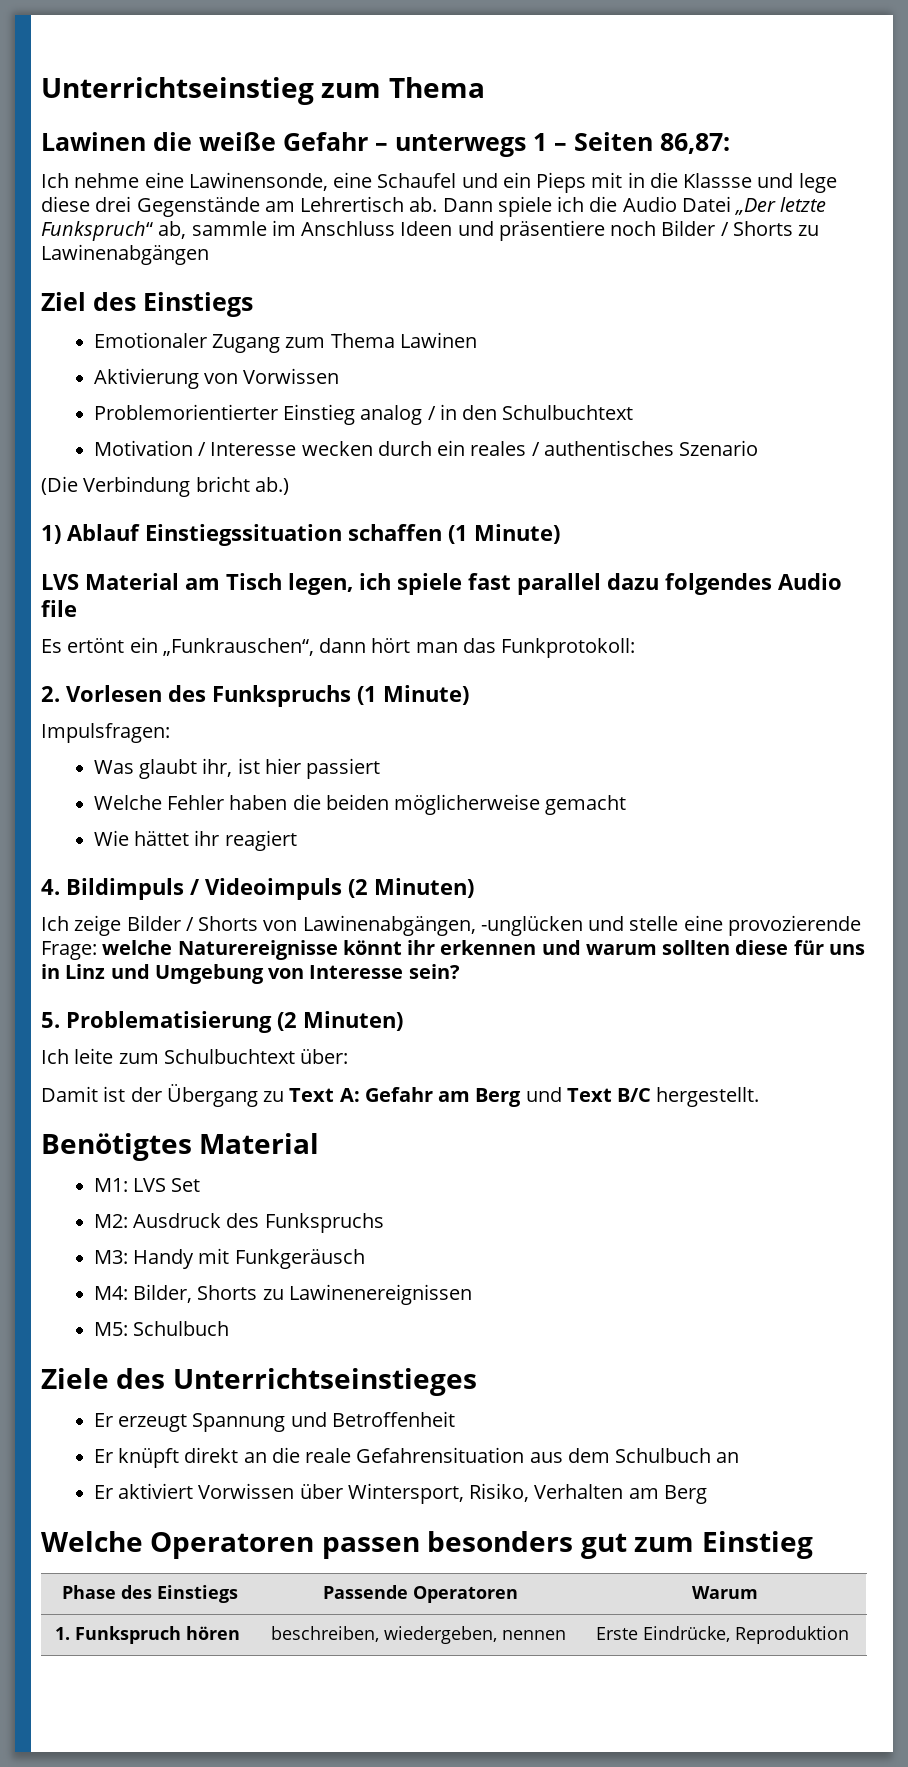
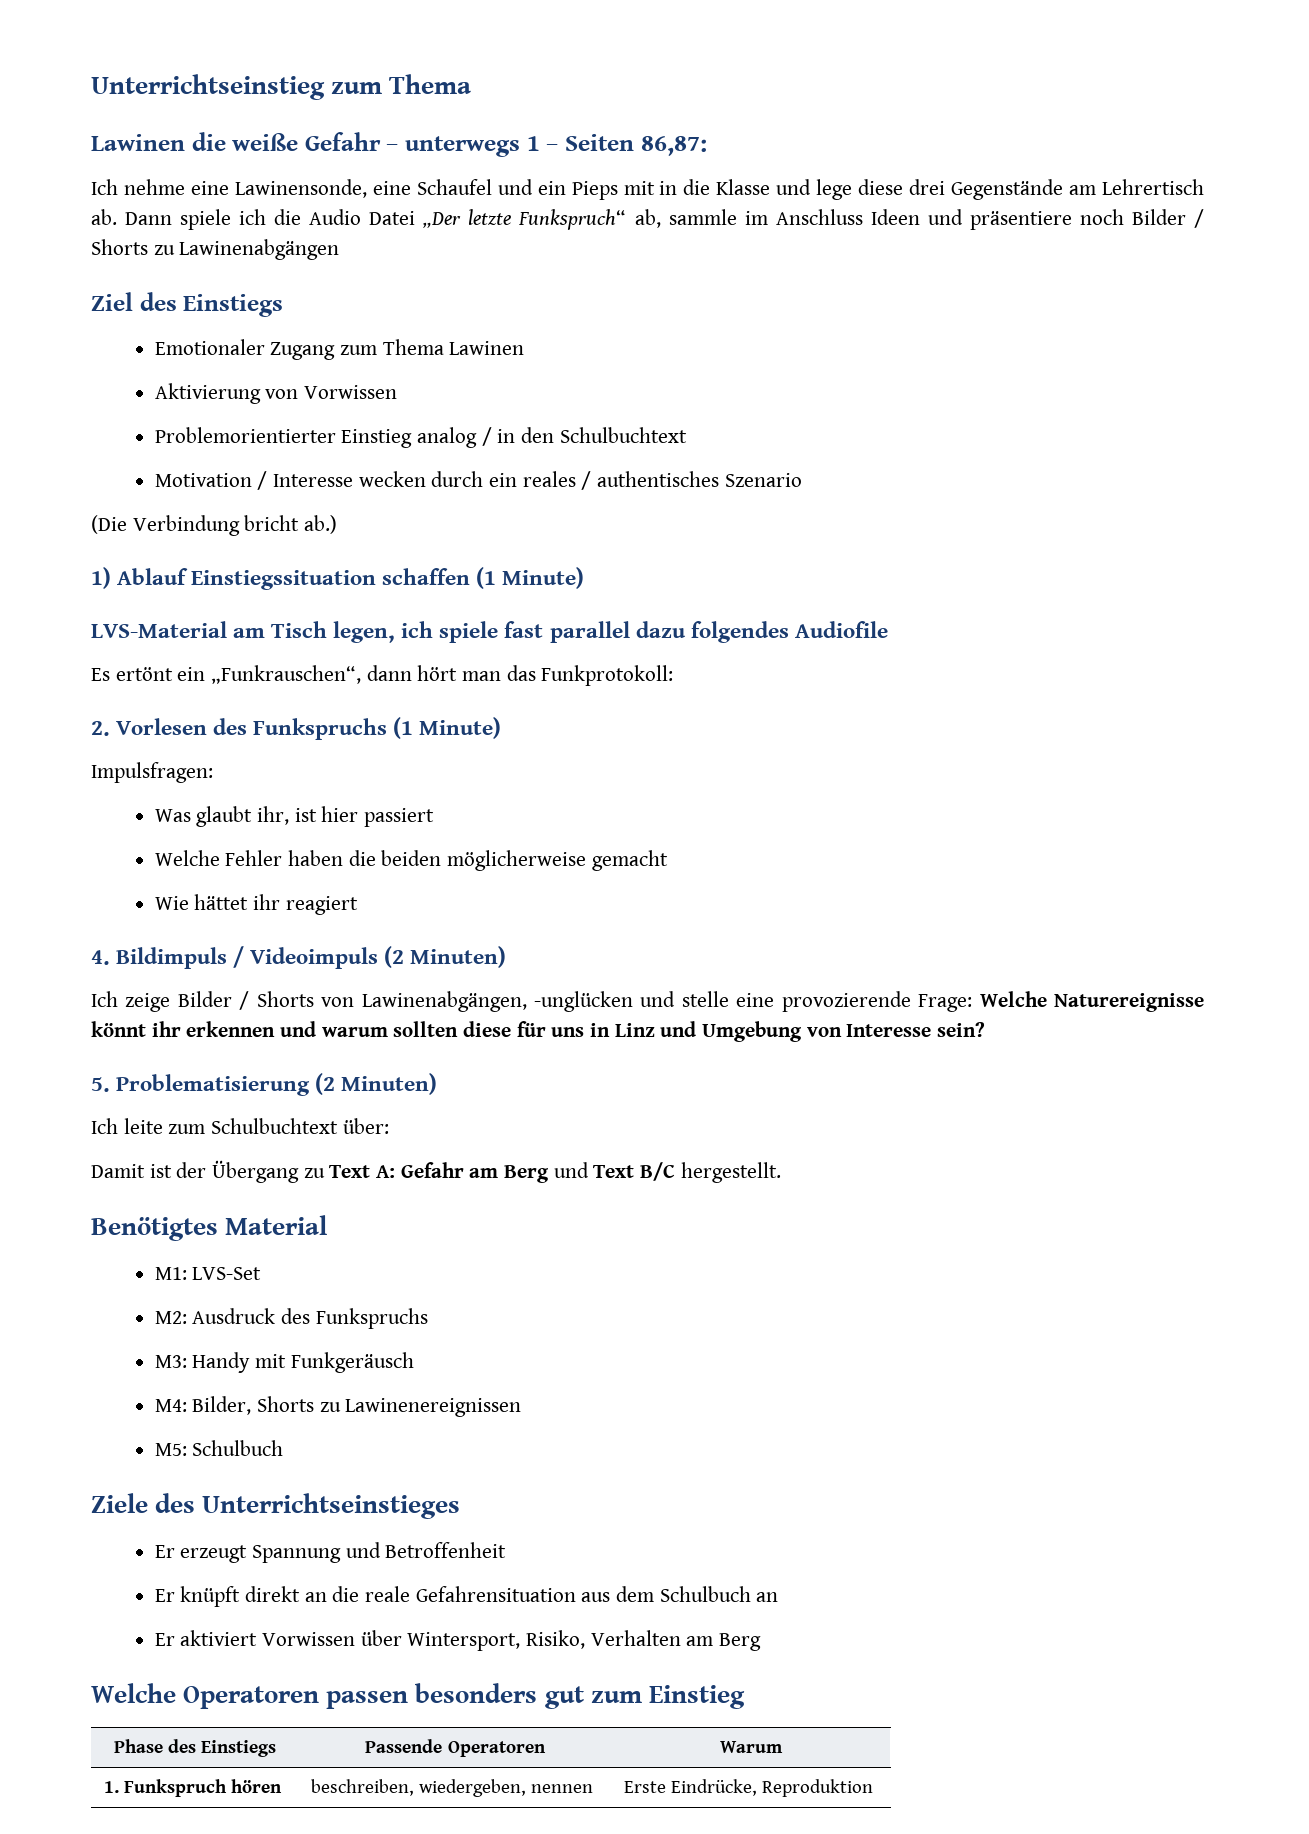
- Ich nehme eine Lawinensonde, eine Schaufel und ein Pieps mit in die Klassse und lege diese drei Gegenstände am Lehrertisch ab.
+ Ich nehme eine Lawinensonde, eine Schaufel und ein Pieps mit in die Klasse und lege diese drei Gegenstände am Lehrertisch ab.
- LVS Material am Tisch legen, ich spiele fast parallel dazu folgendes Audio file
+ LVS-Material am Tisch legen, ich spiele fast parallel dazu folgendes Audiofile
- Ich zeige Bilder / Shorts von Lawinenabgängen, -unglücken und stelle eine provozierende Frage: welche Naturereignisse könnt ihr erkennen und warum sollten diese für uns in Linz und Umgebung von Interesse sein?
+ Ich zeige Bilder / Shorts von Lawinenabgängen, -unglücken und stelle eine provozierende Frage: Welche Naturereignisse könnt ihr erkennen und warum sollten diese für uns in Linz und Umgebung von Interesse sein?
- M1: LVS Set
+ M1: LVS-Set

